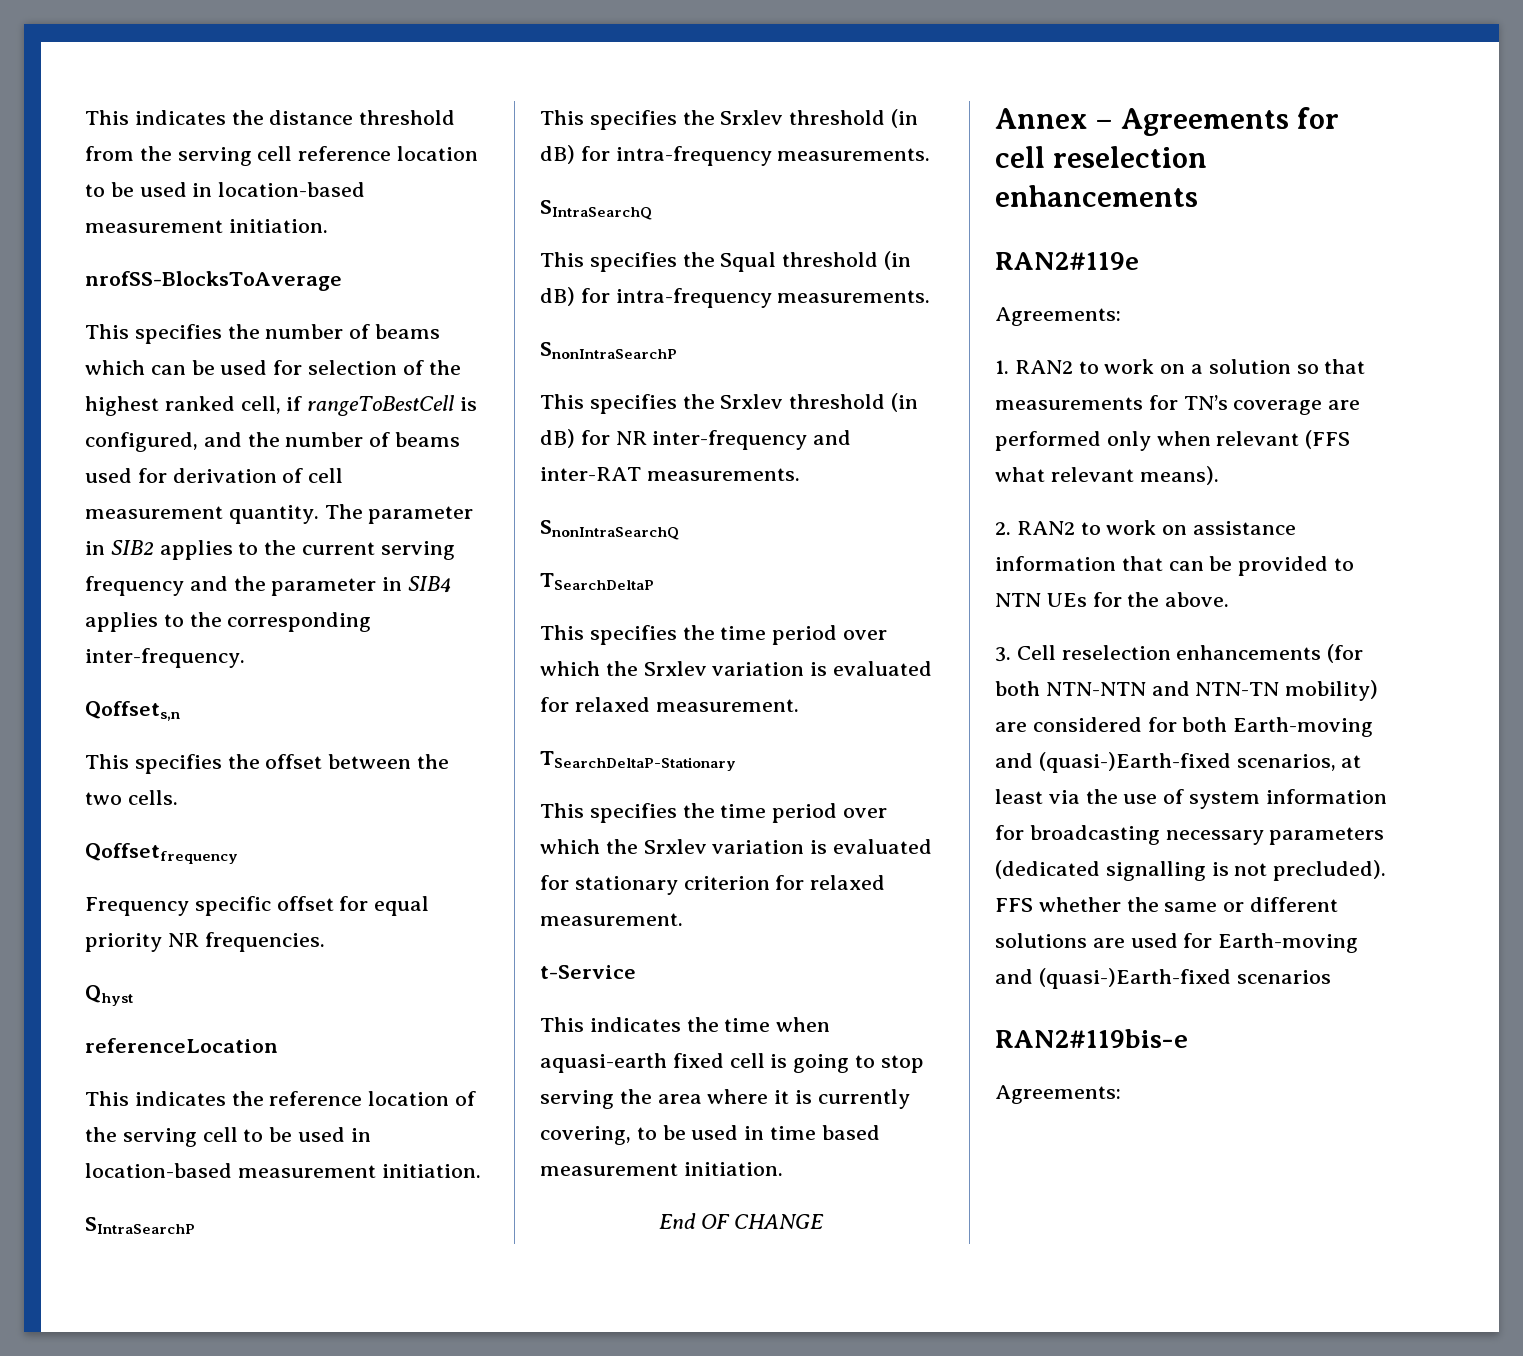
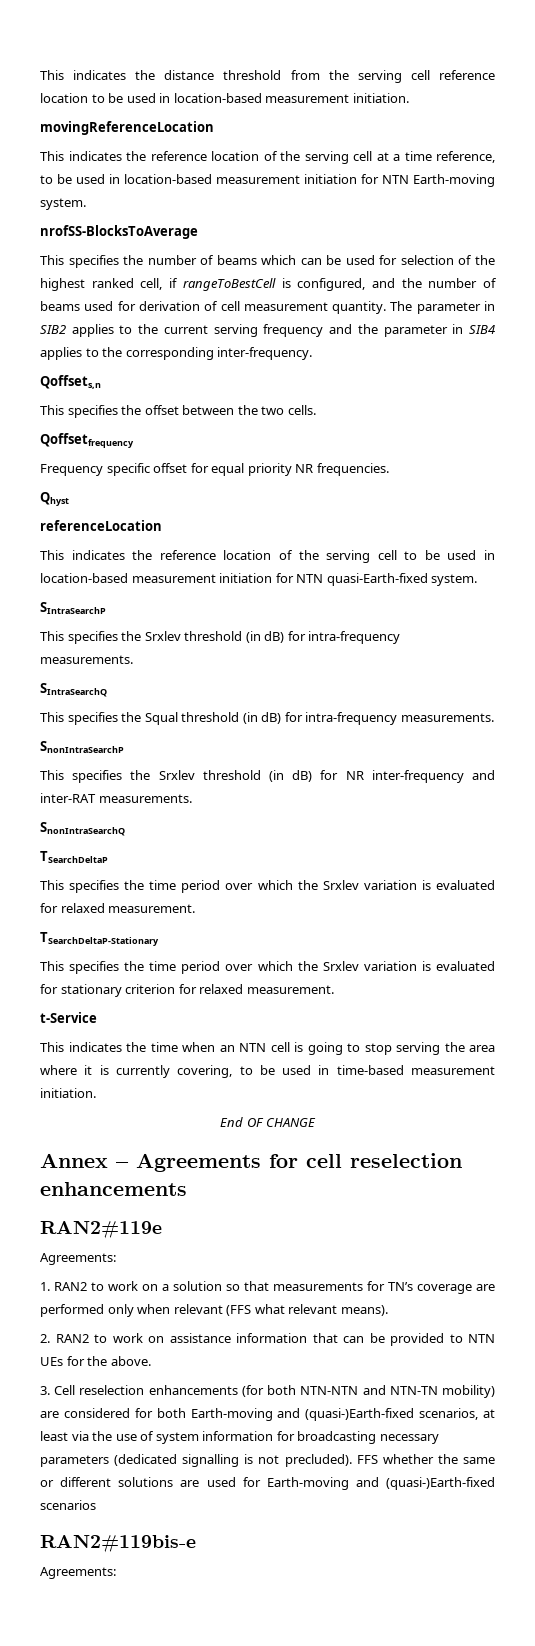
+ movingReferenceLocation
+ This indicates the reference location of the serving cell at a time reference, to be used in location-based measurement initiation for NTN Earth-moving system.
- This indicates the reference location of the serving cell to be used in location-based measurement initiation.
+ This indicates the reference location of the serving cell to be used in location-based measurement initiation for NTN quasi-Earth-fixed system.
- This indicates the time when aquasi-earth fixed cell is going to stop serving the area where it is currently covering, to be used in time based measurement initiation.
+ This indicates the time when an NTN cell is going to stop serving the area where it is currently covering, to be used in time-based measurement initiation.

